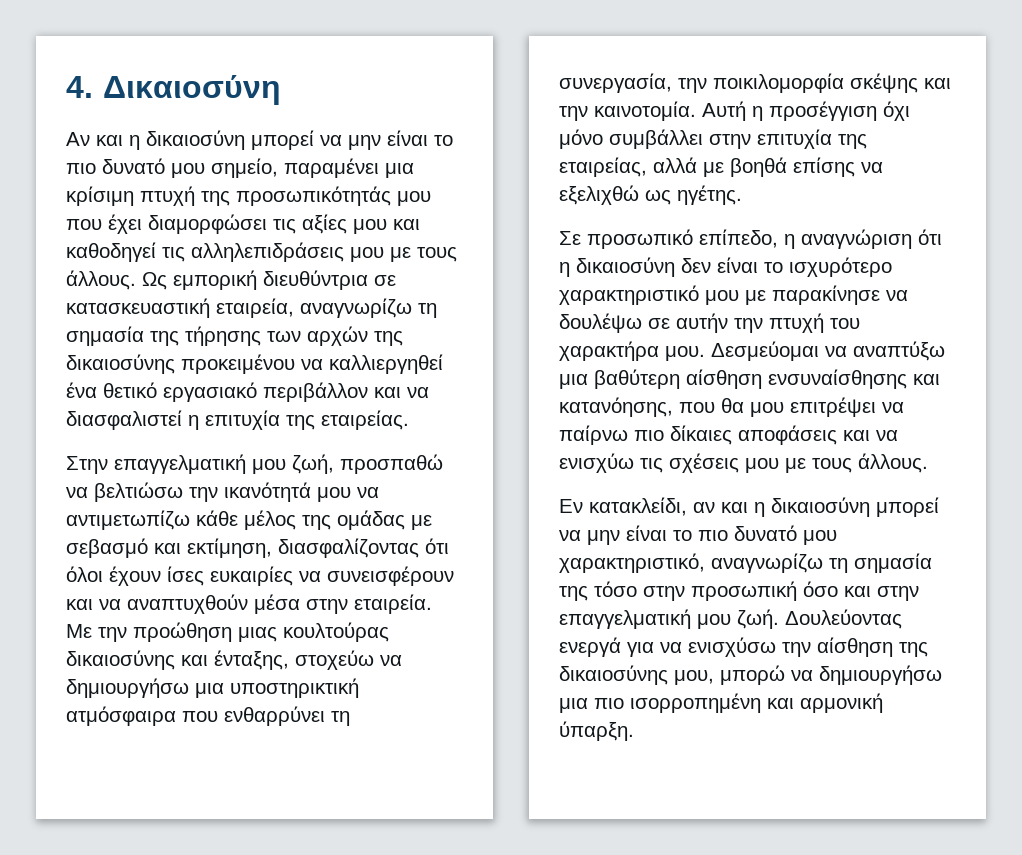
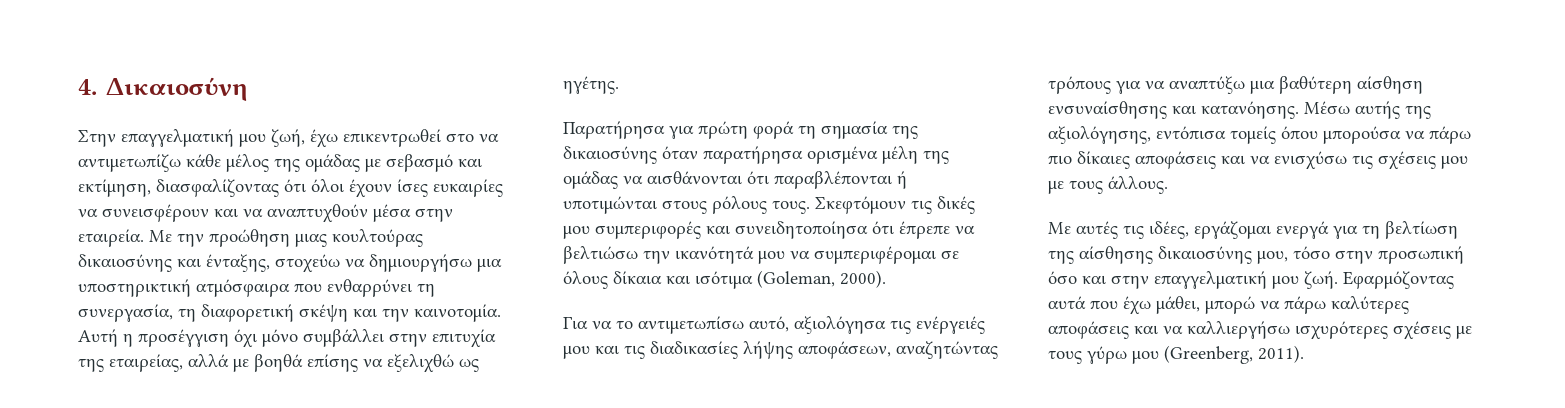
- Αν και η δικαιοσύνη μπορεί να μην είναι το πιο δυνατό μου σημείο, παραμένει μια κρίσιμη πτυχή της προσωπικότητάς μου που έχει διαμορφώσει τις αξίες μου και καθοδηγεί τις αλληλεπιδράσεις μου με τους άλλους. Ως εμπορική διευθύντρια σε κατασκευαστική εταιρεία, αναγνωρίζω τη σημασία της τήρησης των αρχών της δικαιοσύνης προκειμένου να καλλιεργηθεί ένα θετικό εργασιακό περιβάλλον και να διασφαλιστεί η επιτυχία της εταιρείας.
- Στην επαγγελματική μου ζωή, προσπαθώ να βελτιώσω την ικανότητά μου να αντιμετωπίζω κάθε μέλος της ομάδας με σεβασμό και εκτίμηση, διασφαλίζοντας ότι όλοι έχουν ίσες ευκαιρίες να συνεισφέρουν και να αναπτυχθούν μέσα στην εταιρεία.
+ Στην επαγγελματική μου ζωή, έχω επικεντρωθεί στο να αντιμετωπίζω κάθε μέλος της ομάδας με σεβασμό και εκτίμηση, διασφαλίζοντας ότι όλοι έχουν ίσες ευκαιρίες να συνεισφέρουν και να αναπτυχθούν μέσα στην εταιρεία.
- Με την προώθηση μιας κουλτούρας δικαιοσύνης και ένταξης, στοχεύω να δημιουργήσω μια υποστηρικτική ατμόσφαιρα που ενθαρρύνει τη συνεργασία, την ποικιλομορφία σκέψης και την καινοτομία.
+ Με την προώθηση μιας κουλτούρας δικαιοσύνης και ένταξης, στοχεύω να δημιουργήσω μια υποστηρικτική ατμόσφαιρα που ενθαρρύνει τη συνεργασία, τη διαφορετική σκέψη και την καινοτομία.
- Σε προσωπικό επίπεδο, η αναγνώριση ότι η δικαιοσύνη δεν είναι το ισχυρότερο χαρακτηριστικό μου με παρακίνησε να δουλέψω σε αυτήν την πτυχή του χαρακτήρα μου. Δεσμεύομαι να αναπτύξω μια βαθύτερη αίσθηση ενσυναίσθησης και κατανόησης, που θα μου επιτρέψει να παίρνω πιο δίκαιες αποφάσεις και να ενισχύω τις σχέσεις μου με τους άλλους.
+ Παρατήρησα για πρώτη φορά τη σημασία της δικαιοσύνης όταν παρατήρησα ορισμένα μέλη της ομάδας να αισθάνονται ότι παραβλέπονται ή υποτιμώνται στους ρόλους τους. Σκεφτόμουν τις δικές μου συμπεριφορές και συνειδητοποίησα ότι έπρεπε να βελτιώσω την ικανότητά μου να συμπεριφέρομαι σε όλους δίκαια και ισότιμα (Goleman, 2000).
+ Για να το αντιμετωπίσω αυτό, αξιολόγησα τις ενέργειές μου και τις διαδικασίες λήψης αποφάσεων, αναζητώντας τρόπους για να αναπτύξω μια βαθύτερη αίσθηση ενσυναίσθησης και κατανόησης. Μέσω αυτής της αξιολόγησης, εντόπισα τομείς όπου μπορούσα να πάρω πιο δίκαιες αποφάσεις και να ενισχύσω τις σχέσεις μου με τους άλλους.
- Εν κατακλείδι, αν και η δικαιοσύνη μπορεί να μην είναι το πιο δυνατό μου χαρακτηριστικό, αναγνωρίζω τη σημασία της τόσο στην προσωπική όσο και στην επαγγελματική μου ζωή.
+ Με αυτές τις ιδέες, εργάζομαι ενεργά για τη βελτίωση της αίσθησης δικαιοσύνης μου, τόσο στην προσωπική όσο και στην επαγγελματική μου ζωή.
- Δουλεύοντας ενεργά για να ενισχύσω την αίσθηση της δικαιοσύνης μου, μπορώ να δημιουργήσω μια πιο ισορροπημένη και αρμονική ύπαρξη.
+ Εφαρμόζοντας αυτά που έχω μάθει, μπορώ να πάρω καλύτερες αποφάσεις και να καλλιεργήσω ισχυρότερες σχέσεις με τους γύρω μου (Greenberg, 2011).

